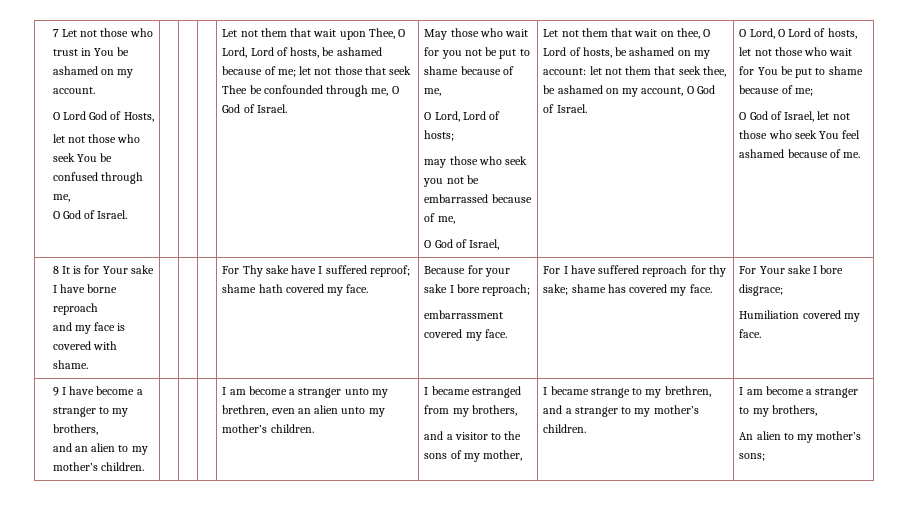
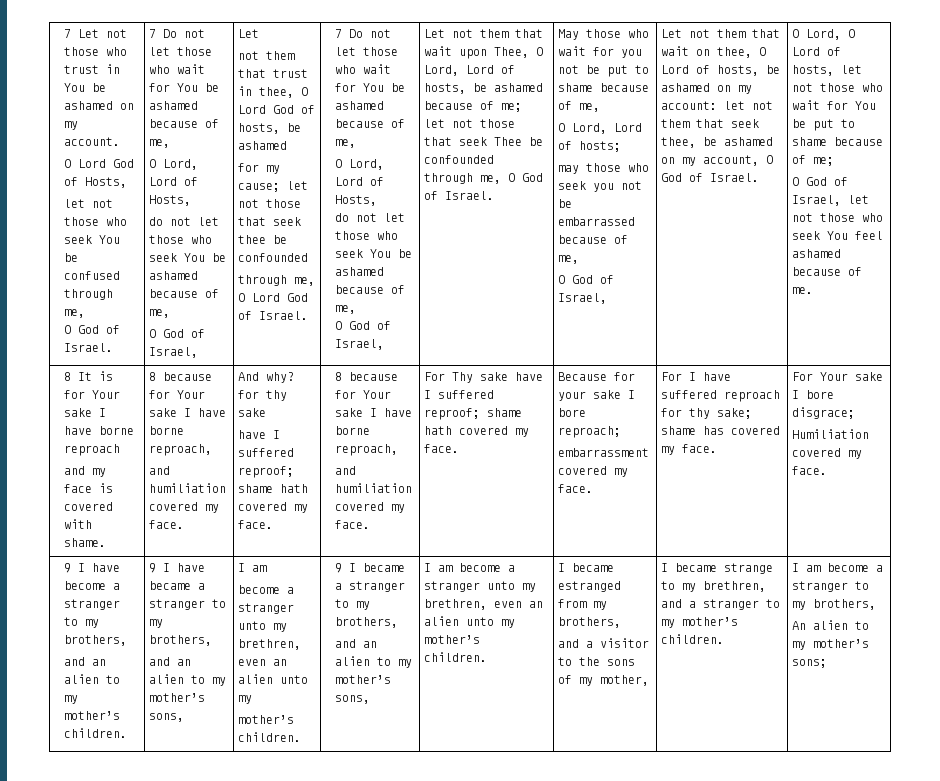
  let not those who seek You be confused through me,
- O God of Israel.
+ O God of Israel. | 7 Do not let those who wait for You be ashamed because of me,
+ O Lord, Lord of Hosts,
+ do not let those who seek You be ashamed because of me,
+ O God of Israel, | Let
+ not them that trust in thee, O Lord God of hosts, be ashamed
+ for my cause; let not those that seek thee be confounded
+ through me, O Lord God of Israel. | 7 Do not let those who wait for You be ashamed because of me,
+ O Lord, Lord of Hosts,
+ do not let those who seek You be ashamed because of me,
+ O God of Israel,
- and my face is covered with shame.
+ and my face is covered with shame. | 8 because for Your sake I have borne reproach,
+ and humiliation covered my face. | And why? for thy sake
+ have I suffered reproof; shame hath covered my face. | 8 because for Your sake I have borne reproach,
+ and humiliation covered my face.
+ 9 I have became a stranger to my brothers,
+ and an alien to my mother’s sons, | I am
+ become a stranger unto my brethren, even an alien unto my
+ mother’s children. | 9 I became a stranger to my brothers,
+ and an alien to my mother’s sons,

